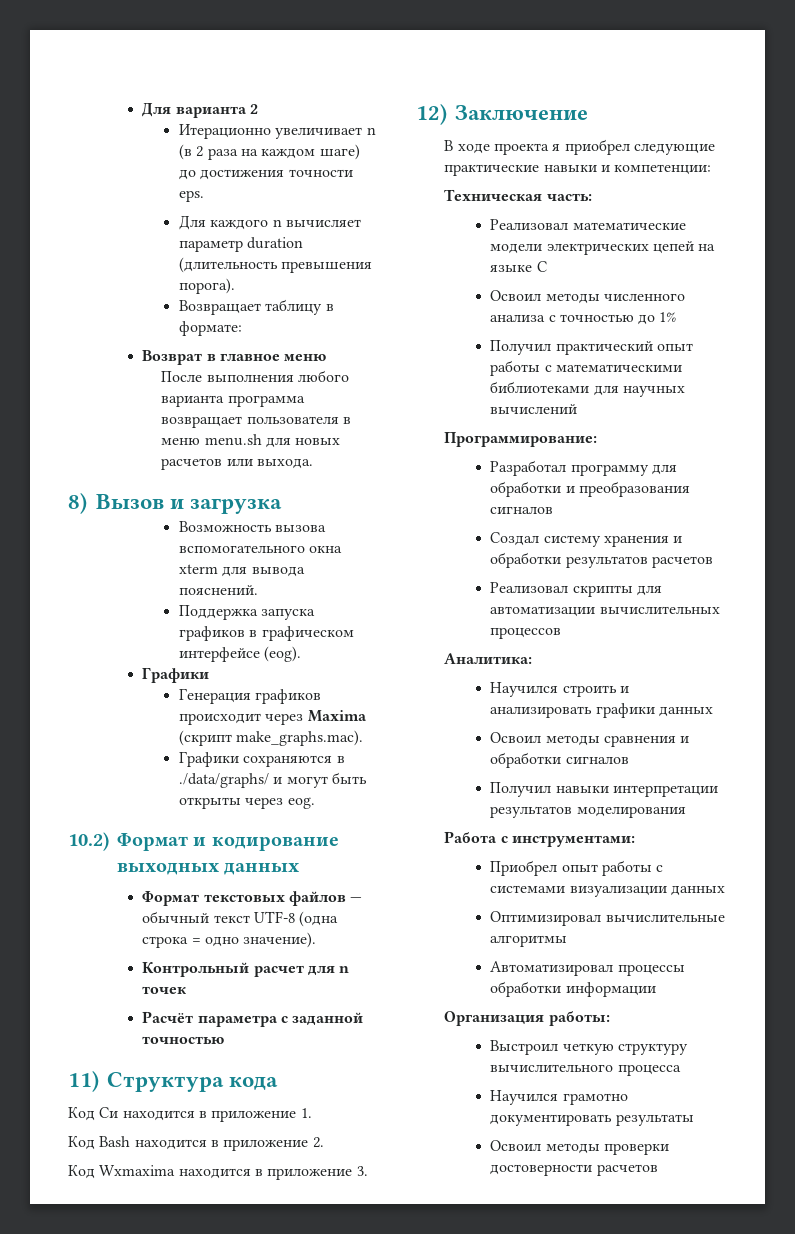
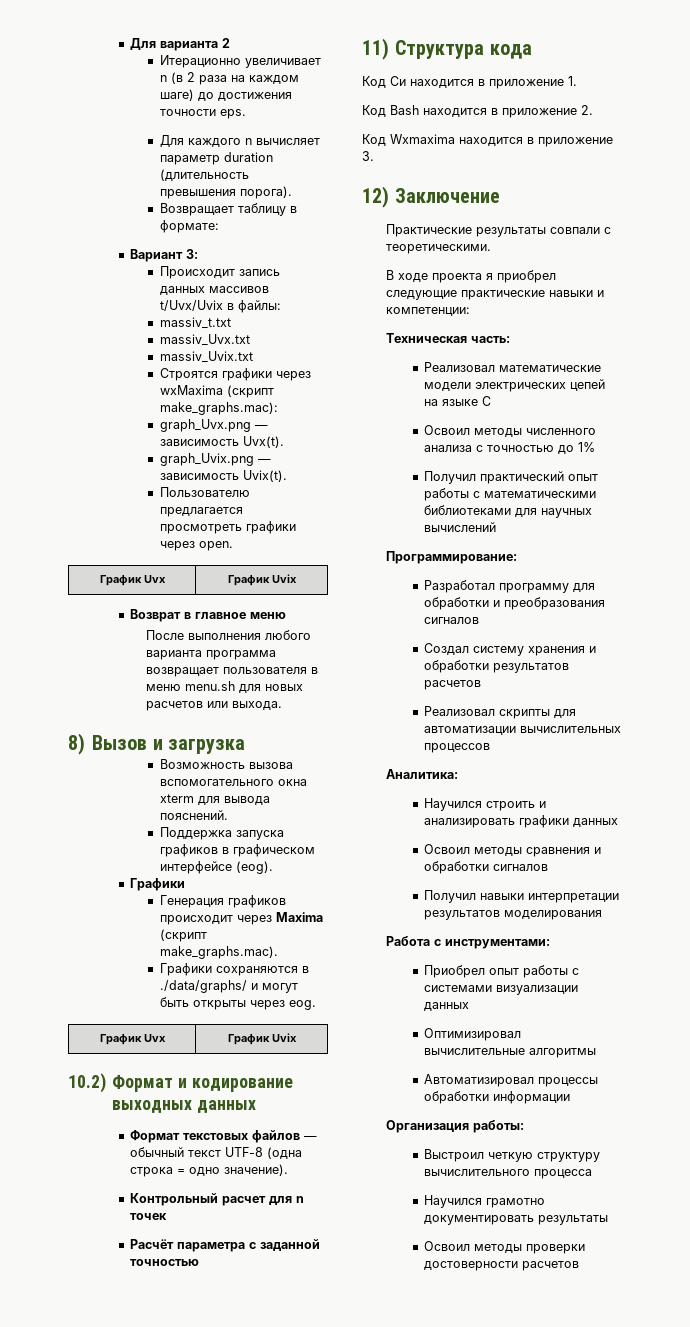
+ Вариант 3:
+ Происходит запись данных массивов t/Uvx/Uvix в файлы:
+ massiv_t.txt
+ massiv_Uvx.txt
+ massiv_Uvix.txt
+ Строятся графики через wxMaxima (скрипт make_graphs.mac):
+ graph_Uvx.png — зависимость Uvx(t).
+ graph_Uvix.png — зависимость Uvix(t).
+ Пользователю предлагается просмотреть графики через open.
+ График Uvx | График Uvix
  Графики сохраняются в ./data/graphs/ и могут быть открыты через eog.
+ График Uvx | График Uvix
+ Практические результаты совпали с теоретическими.

